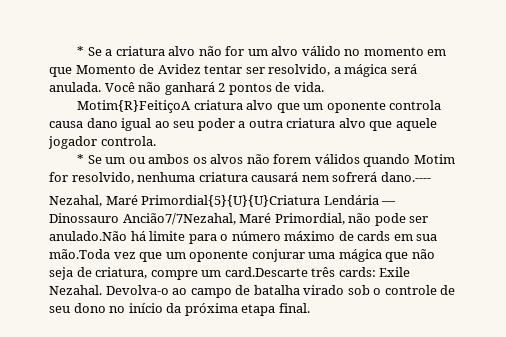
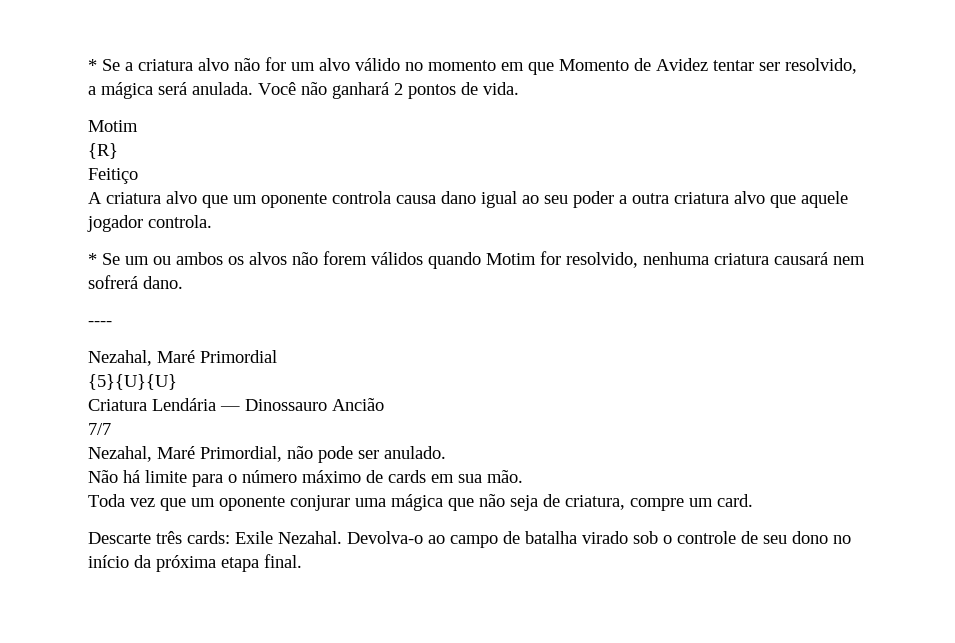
  Você não ganhará 2 pontos de vida.
- Motim{R}FeitiçoA criatura alvo que um oponente controla causa dano igual ao seu poder a outra criatura alvo que aquele jogador controla.
+ Motim
+ {R}
+ Feitiço
+ A criatura alvo que um oponente controla causa dano igual ao seu poder a outra criatura alvo que aquele jogador controla.
- * Se um ou ambos os alvos não forem válidos quando Motim for resolvido, nenhuma criatura causará nem sofrerá dano.----
- Nezahal, Maré Primordial{5}{U}{U}Criatura Lendária — Dinossauro Ancião7/7Nezahal, Maré Primordial, não pode ser anulado.Não há limite para o número máximo de cards em sua mão.Toda vez que um oponente conjurar uma mágica que não seja de criatura, compre um card.Descarte três cards: Exile Nezahal.
+ * Se um ou ambos os alvos não forem válidos quando Motim for resolvido, nenhuma criatura causará nem sofrerá dano.
+ ----
+ Nezahal, Maré Primordial
+ {5}{U}{U}
+ Criatura Lendária — Dinossauro Ancião
+ 7/7
+ Nezahal, Maré Primordial, não pode ser anulado.
+ Não há limite para o número máximo de cards em sua mão.
+ Toda vez que um oponente conjurar uma mágica que não seja de criatura, compre um card.
+ Descarte três cards: Exile Nezahal.

